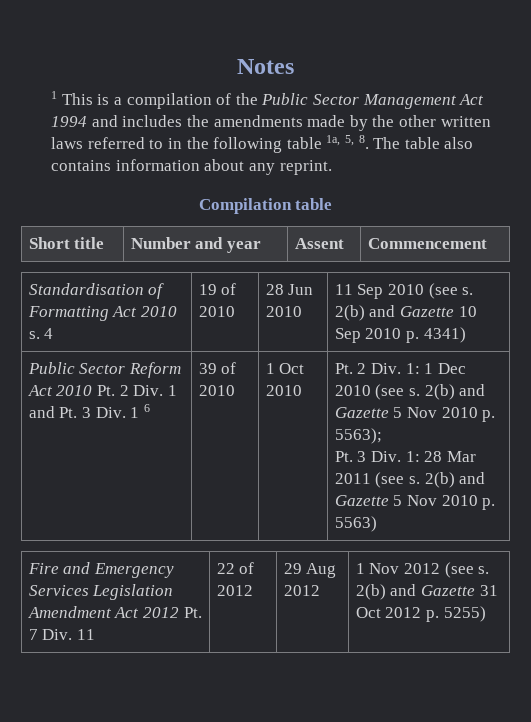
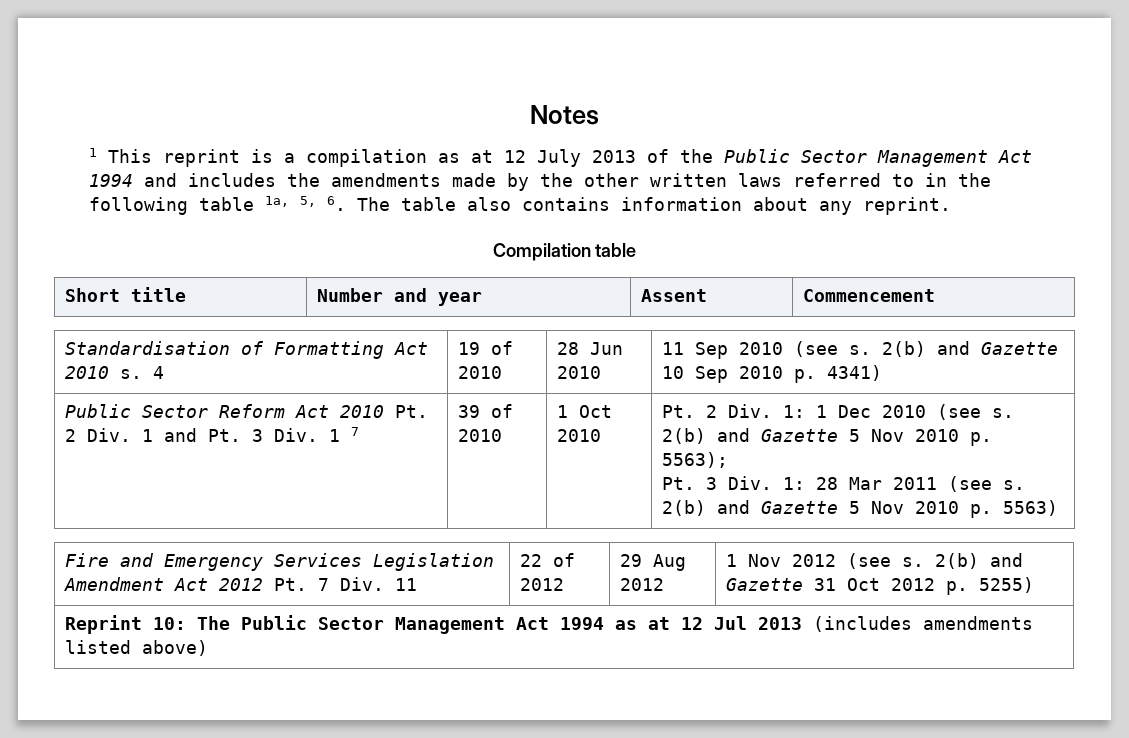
- 1 This is a compilation of the Public Sector Management Act 1994 and includes the amendments made by the other written laws referred to in the following table 1a, 5, 8. The table also contains information about any reprint.
+ 1 This reprint is a compilation as at 12 July 2013 of the Public Sector Management Act 1994 and includes the amendments made by the other written laws referred to in the following table 1a, 5, 6. The table also contains information about any reprint.
- Public Sector Reform Act 2010 Pt. 2 Div. 1 and Pt. 3 Div. 1 6
+ Public Sector Reform Act 2010 Pt. 2 Div. 1 and Pt. 3 Div. 1 7
+ Reprint 10: The Public Sector Management Act 1994 as at 12 Jul 2013 (includes amendments listed above)

